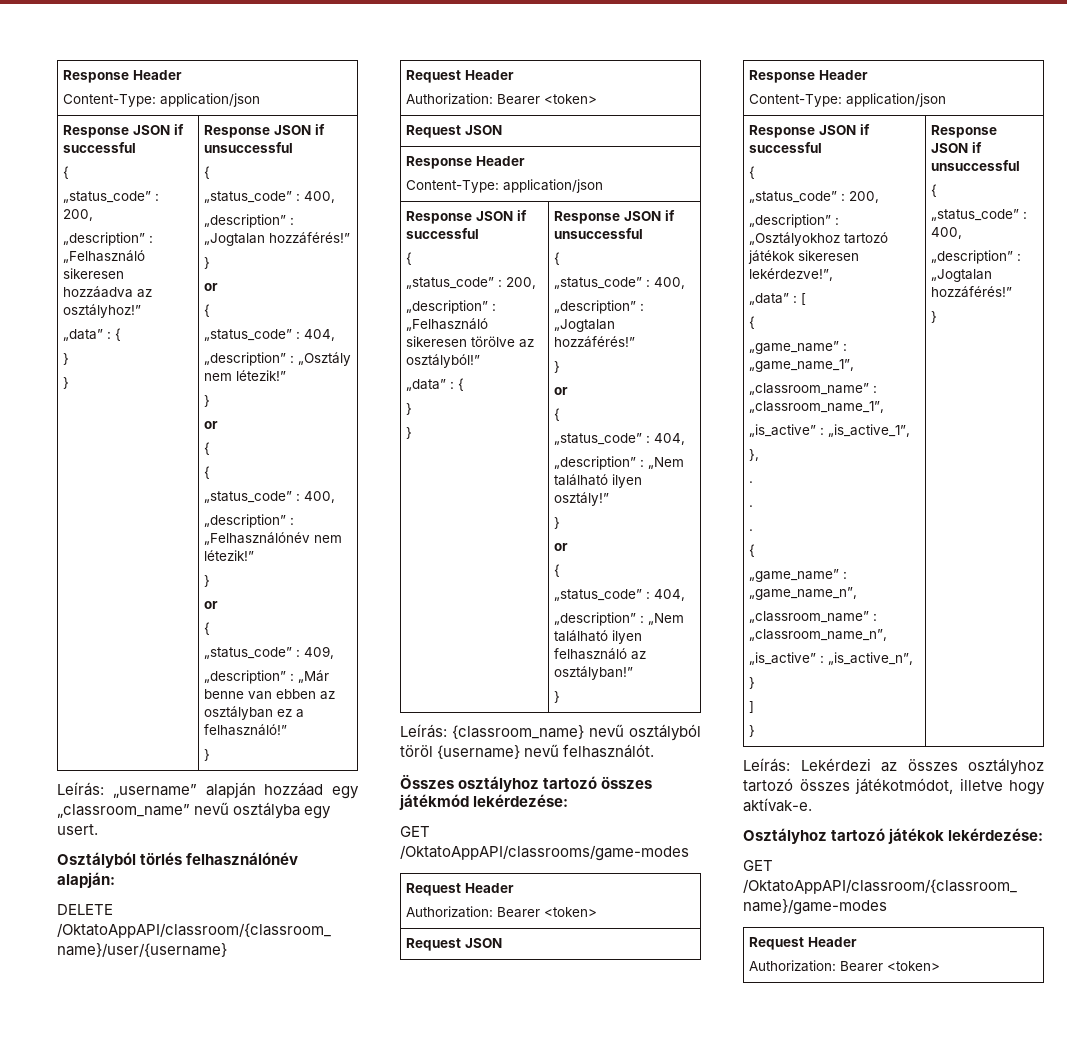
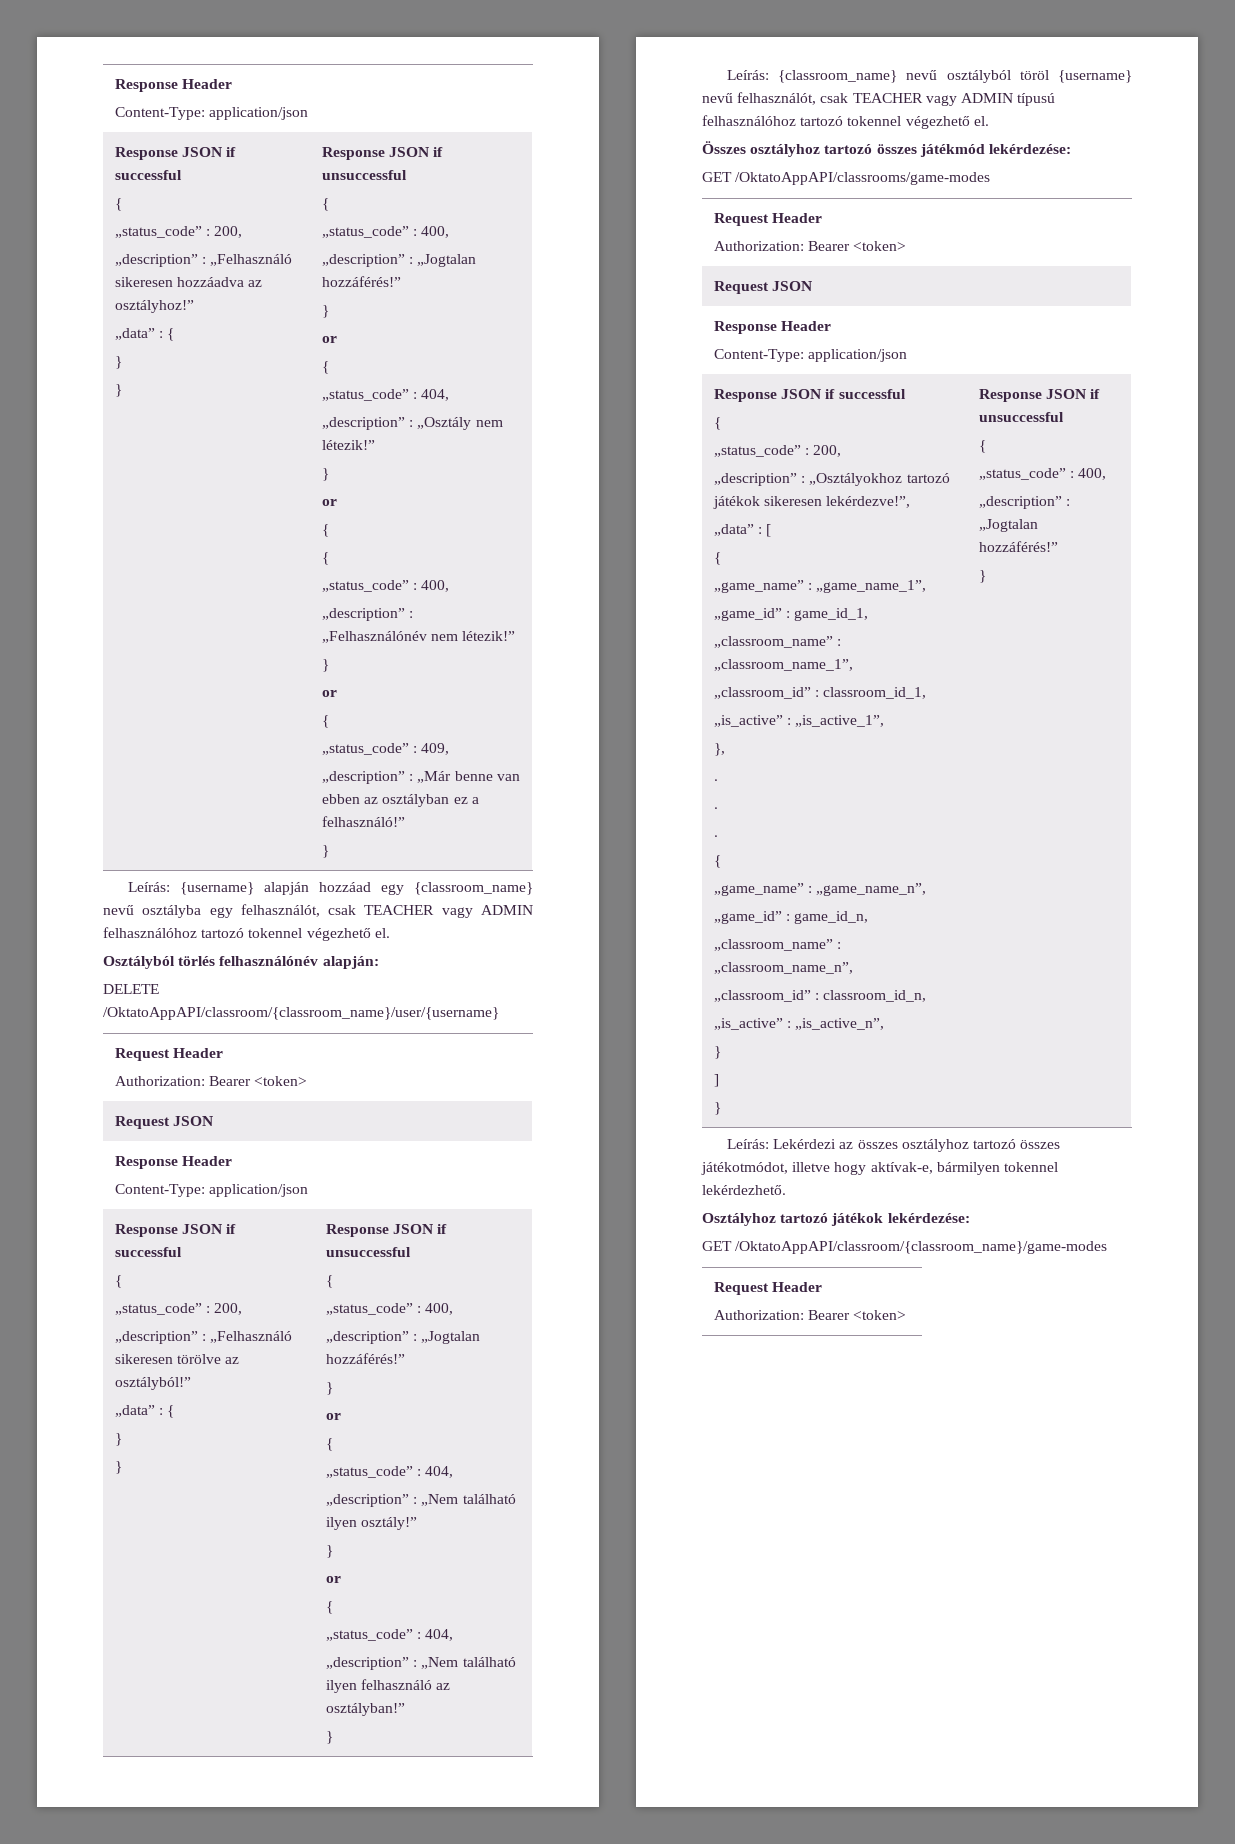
- Leírás: „username” alapján hozzáad egy „classroom_name” nevű osztályba egy usert.
+ Leírás: {username} alapján hozzáad egy {classroom_name} nevű osztályba egy felhasználót, csak TEACHER vagy ADMIN felhasználóhoz tartozó tokennel végezhető el.
- Leírás: {classroom_name} nevű osztályból töröl {username} nevű felhasználót.
+ Leírás: {classroom_name} nevű osztályból töröl {username} nevű felhasználót, csak TEACHER vagy ADMIN típusú felhasználóhoz tartozó tokennel végezhető el.
+ „game_id” : game_id_1,
+ „classroom_id” : classroom_id_1,
+ „game_id” : game_id_n,
+ „classroom_id” : classroom_id_n,
- Leírás: Lekérdezi az összes osztályhoz tartozó összes játékotmódot, illetve hogy aktívak-e.
+ Leírás: Lekérdezi az összes osztályhoz tartozó összes játékotmódot, illetve hogy aktívak-e, bármilyen tokennel lekérdezhető.

